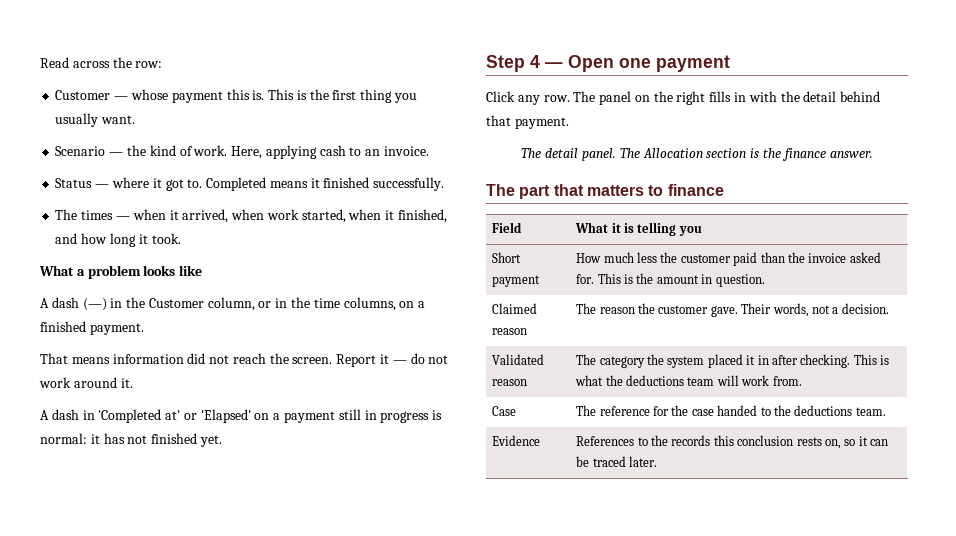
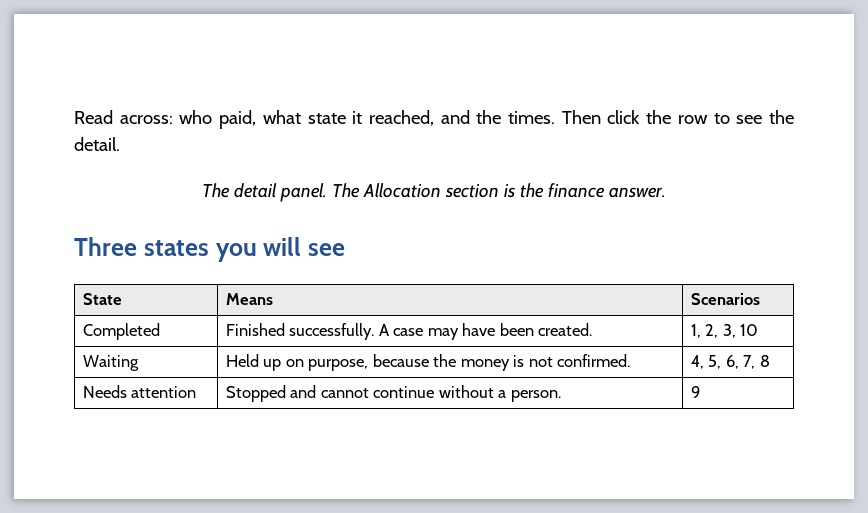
- Read across the row:
- Customer — whose payment this is. This is the first thing you usually want.
- Scenario — the kind of work. Here, applying cash to an invoice.
- Status — where it got to. Completed means it finished successfully.
- The times — when it arrived, when work started, when it finished, and how long it took.
- What a problem looks like
- A dash (—) in the Customer column, or in the time columns, on a finished payment.
- That means information did not reach the screen. Report it — do not work around it.
- A dash in 'Completed at' or 'Elapsed' on a payment still in progress is normal: it has not finished yet.
- Step 4 — Open one payment
- Click any row. The panel on the right fills in with the detail behind that payment.
+ Read across: who paid, what state it reached, and the times. Then click the row to see the detail.
- The part that matters to finance
- Field | What it is telling you
- Short payment | How much less the customer paid than the invoice asked for. This is the amount in question.
- Claimed reason | The reason the customer gave. Their words, not a decision.
- Validated reason | The category the system placed it in after checking. This is what the deductions team will work from.
- Case | The reference for the case handed to the deductions team.
- Evidence | References to the records this conclusion rests on, so it can be traced later.
+ Three states you will see
+ State | Means | Scenarios
+ Completed | Finished successfully. A case may have been created. | 1, 2, 3, 10
+ Waiting | Held up on purpose, because the money is not confirmed. | 4, 5, 6, 7, 8
+ Needs attention | Stopped and cannot continue without a person. | 9

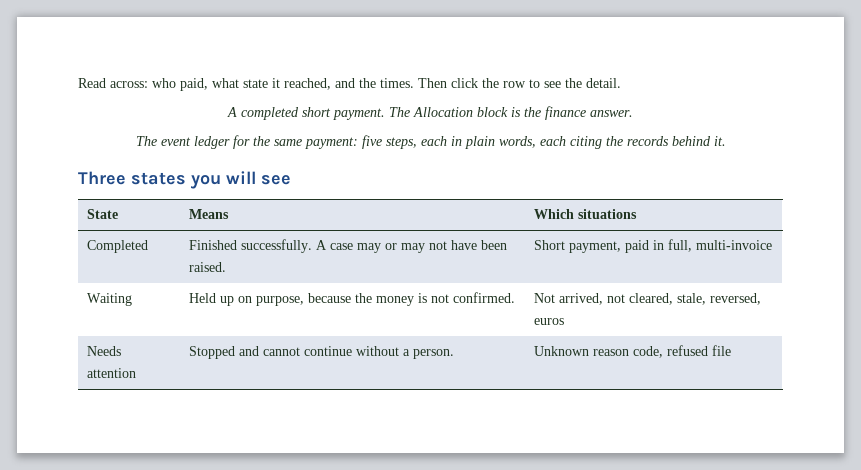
- The detail panel.
+ A completed short payment.
- The Allocation section is the finance answer.
+ The Allocation block is the finance answer.
+ The event ledger for the same payment: five steps, each in plain words, each citing the records behind it.
- State | Means | Scenarios
+ State | Means | Which situations
- Completed | Finished successfully. A case may have been created. | 1, 2, 3, 10
+ Completed | Finished successfully. A case may or may not have been raised. | Short payment, paid in full, multi-invoice
- Waiting | Held up on purpose, because the money is not confirmed. | 4, 5, 6, 7, 8
+ Waiting | Held up on purpose, because the money is not confirmed. | Not arrived, not cleared, stale, reversed, euros
- Needs attention | Stopped and cannot continue without a person. | 9
+ Needs attention | Stopped and cannot continue without a person. | Unknown reason code, refused file

